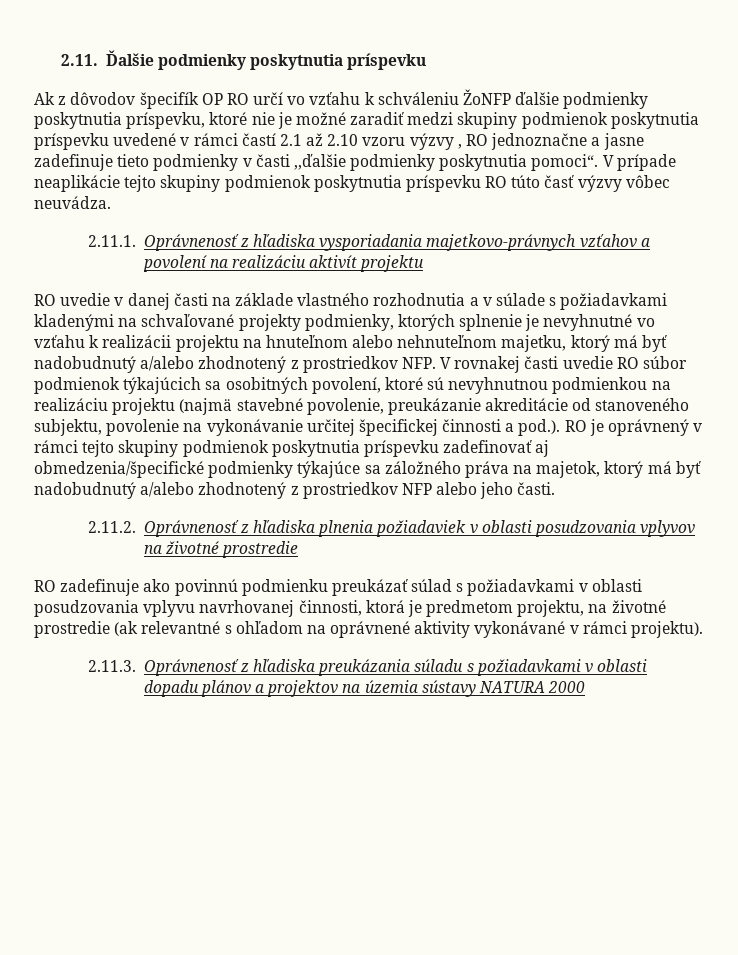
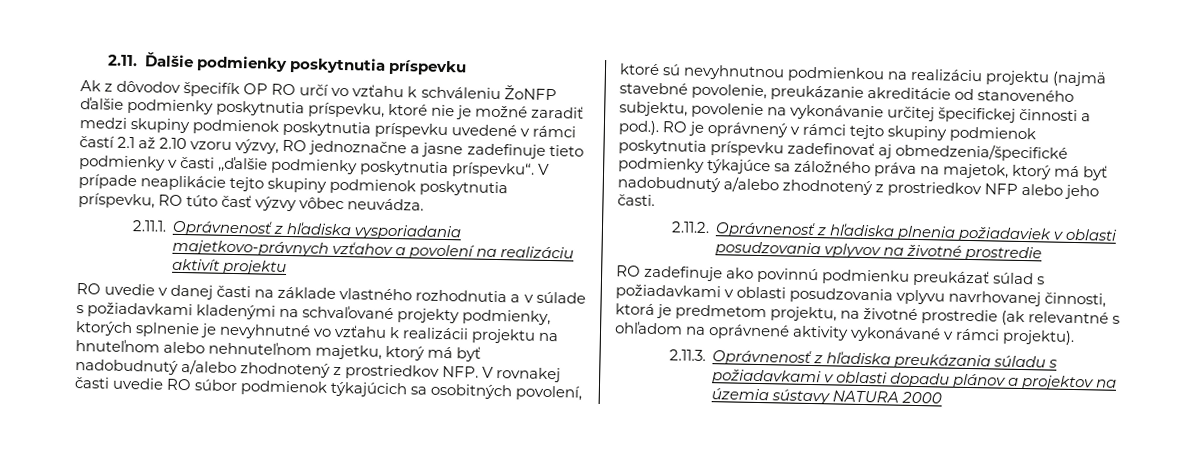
- Ak z dôvodov špecifík OP RO určí vo vzťahu k schváleniu ŽoNFP ďalšie podmienky poskytnutia príspevku, ktoré nie je možné zaradiť medzi skupiny podmienok poskytnutia príspevku uvedené v rámci častí 2.1 až 2.10 vzoru výzvy , RO jednoznačne a jasne zadefinuje tieto podmienky v časti ,,ďalšie podmienky poskytnutia pomoci“.
+ Ak z dôvodov špecifík OP RO určí vo vzťahu k schváleniu ŽoNFP ďalšie podmienky poskytnutia príspevku, ktoré nie je možné zaradiť medzi skupiny podmienok poskytnutia príspevku uvedené v rámci častí 2.1 až 2.10 vzoru výzvy, RO jednoznačne a jasne zadefinuje tieto podmienky v časti ,,ďalšie podmienky poskytnutia príspevku“.
- V prípade neaplikácie tejto skupiny podmienok poskytnutia príspevku RO túto časť výzvy vôbec neuvádza.
+ V prípade neaplikácie tejto skupiny podmienok poskytnutia príspevku, RO túto časť výzvy vôbec neuvádza.

